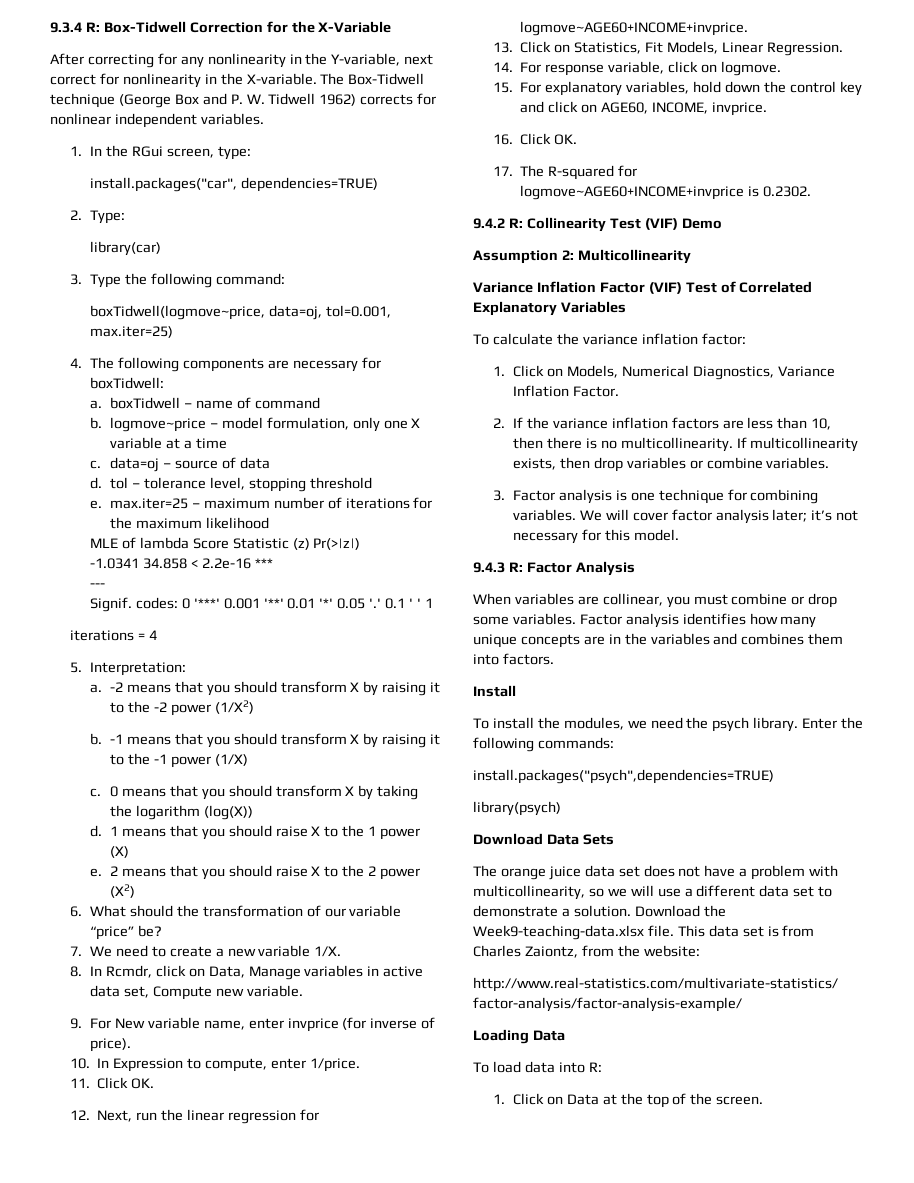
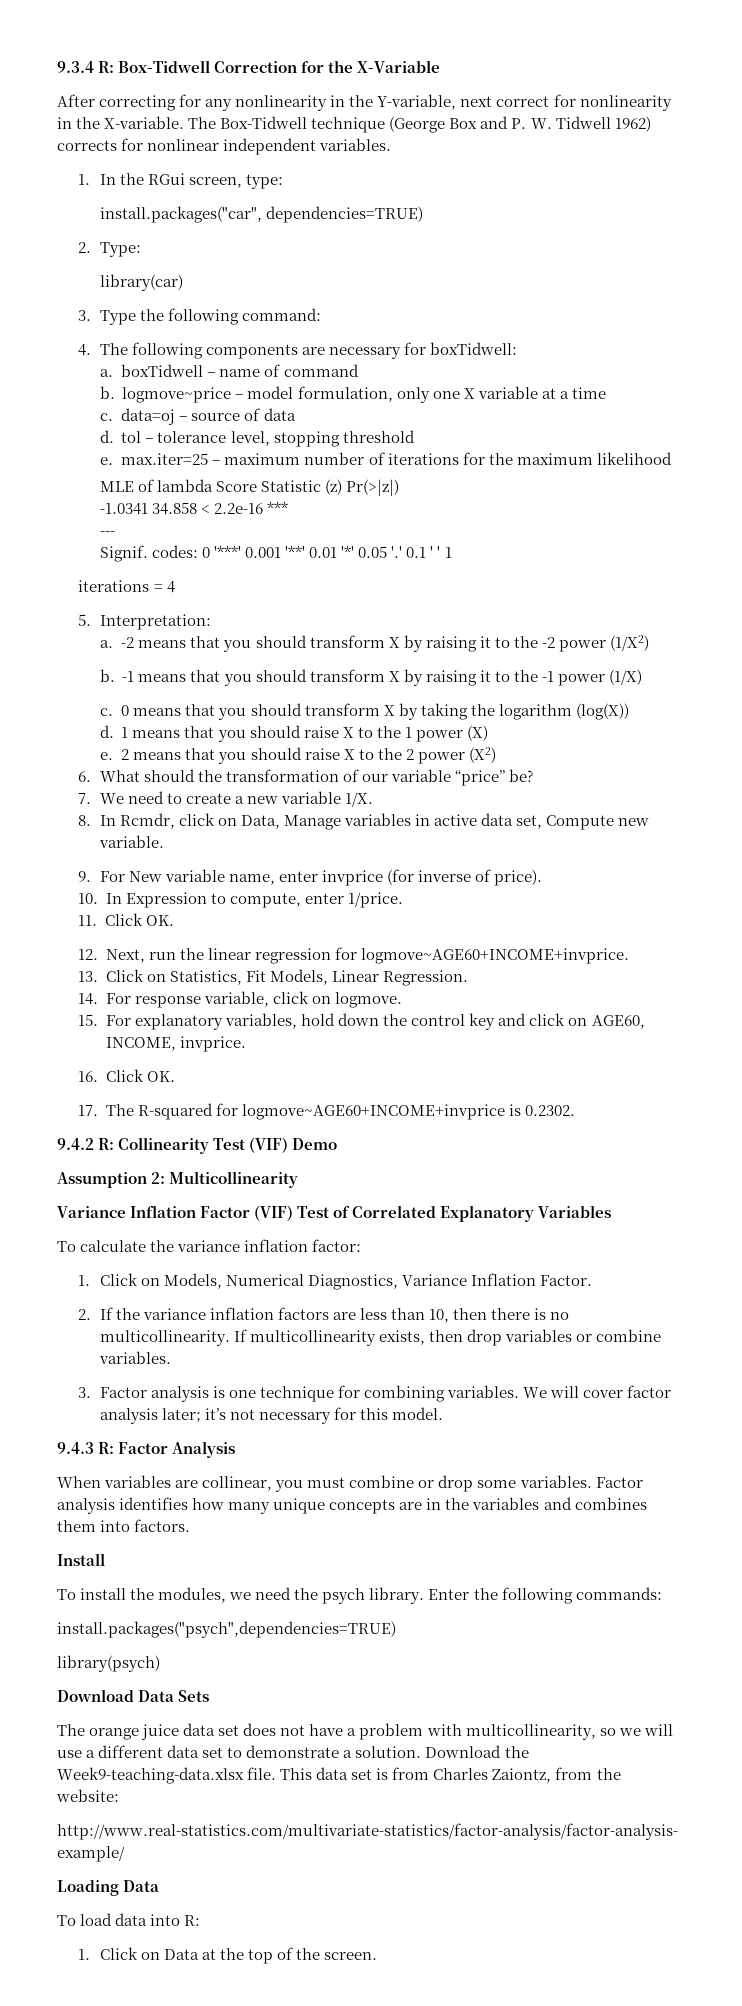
- boxTidwell(logmove~price, data=oj, tol=0.001, max.iter=25)

